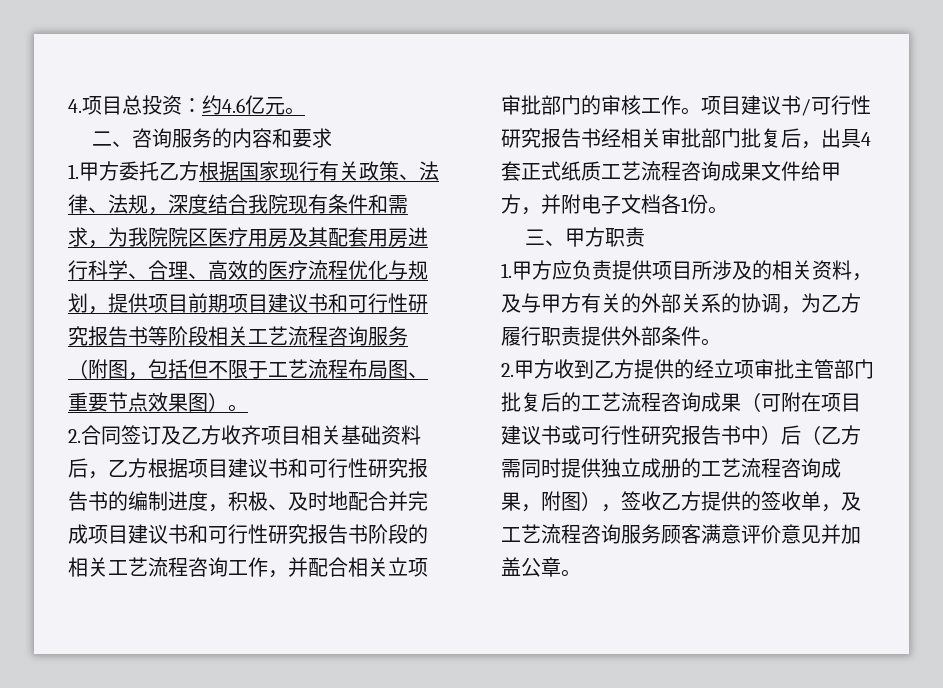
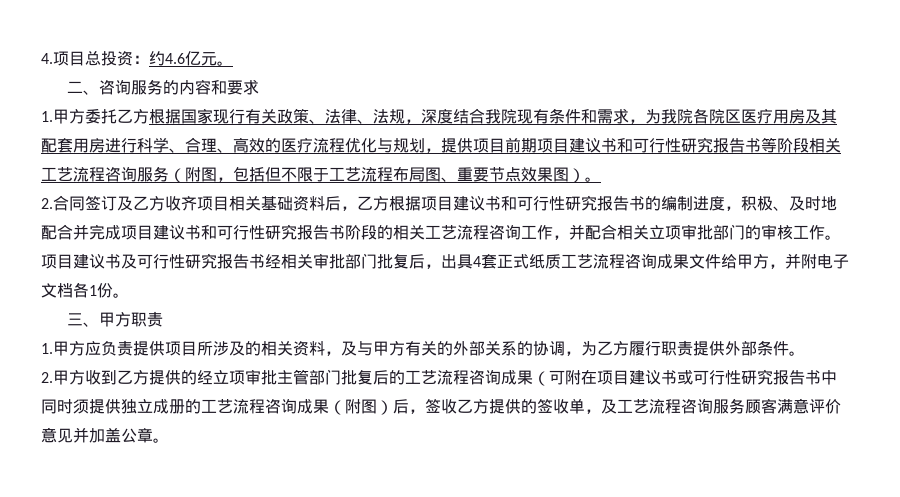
- 1.甲方委托乙方根据国家现行有关政策、法律、法规，深度结合我院现有条件和需求，为我院院区医疗用房及其配套用房进行科学、合理、高效的医疗流程优化与规划，提供项目前期项目建议书和可行性研究报告书等阶段相关工艺流程咨询服务（附图，包括但不限于工艺流程布局图、重要节点效果图）。
+ 1.甲方委托乙方根据国家现行有关政策、法律、法规，深度结合我院现有条件和需求，为我院各院区医疗用房及其配套用房进行科学、合理、高效的医疗流程优化与规划，提供项目前期项目建议书和可行性研究报告书等阶段相关工艺流程咨询服务（附图，包括但不限于工艺流程布局图、重要节点效果图）。
- 项目建议书/可行性研究报告书经相关审批部门批复后，出具4套正式纸质工艺流程咨询成果文件给甲方，并附电子文档各1份。
+ 项目建议书及可行性研究报告书经相关审批部门批复后，出具4套正式纸质工艺流程咨询成果文件给甲方，并附电子文档各1份。
- 2.甲方收到乙方提供的经立项审批主管部门批复后的工艺流程咨询成果（可附在项目建议书或可行性研究报告书中）后（乙方需同时提供独立成册的工艺流程咨询成果，附图），签收乙方提供的签收单，及工艺流程咨询服务顾客满意评价意见并加盖公章。
+ 2.甲方收到乙方提供的经立项审批主管部门批复后的工艺流程咨询成果（可附在项目建议书或可行性研究报告书中同时须提供独立成册的工艺流程咨询成果（附图）后，签收乙方提供的签收单，及工艺流程咨询服务顾客满意评价意见并加盖公章。

